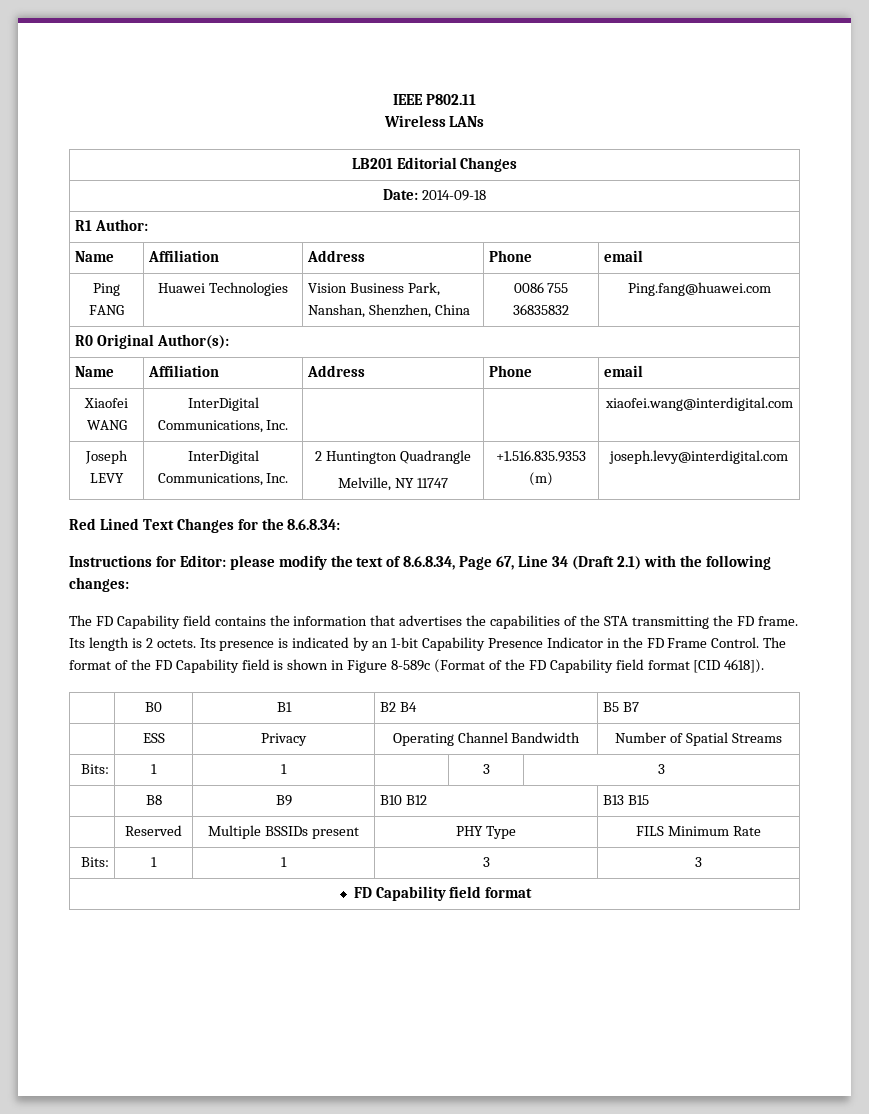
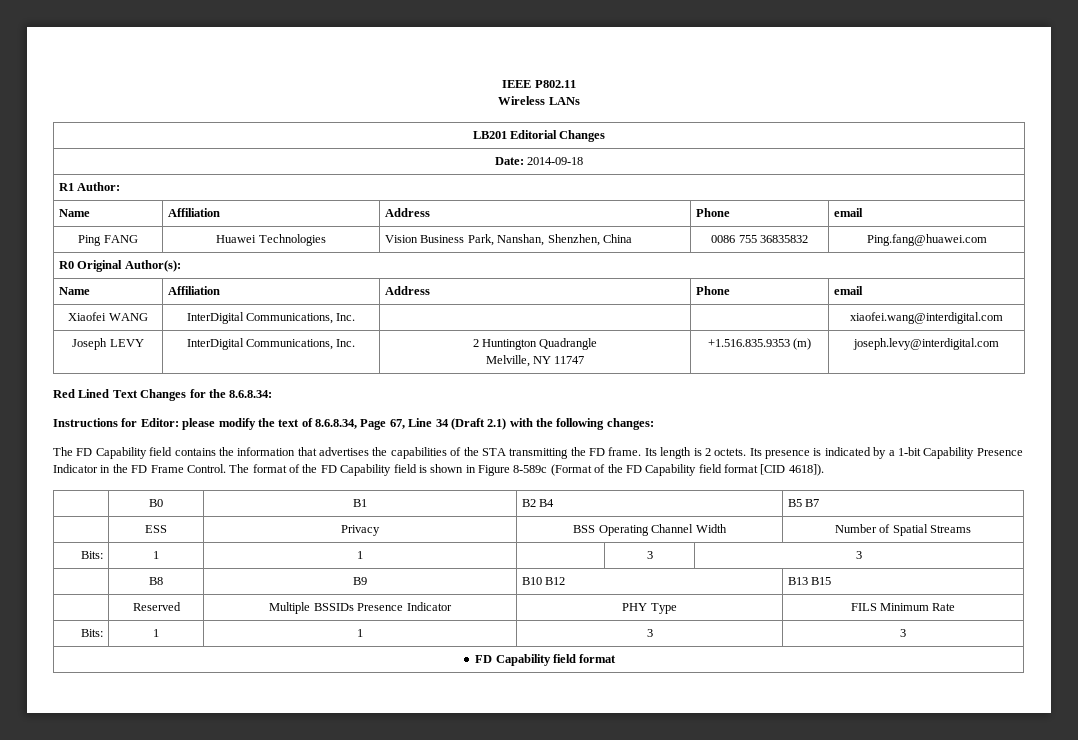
- Its presence is indicated by an 1-bit Capability Presence Indicator in the FD Frame Control.
+ Its presence is indicated by a 1-bit Capability Presence Indicator in the FD Frame Control.
- | ESS | Privacy | Operating Channel Bandwidth | Number of Spatial Streams
+ | ESS | Privacy | BSS Operating Channel Width | Number of Spatial Streams
- | Reserved | Multiple BSSIDs present | PHY Type | FILS Minimum Rate
+ | Reserved | Multiple BSSIDs Presence Indicator | PHY Type | FILS Minimum Rate

